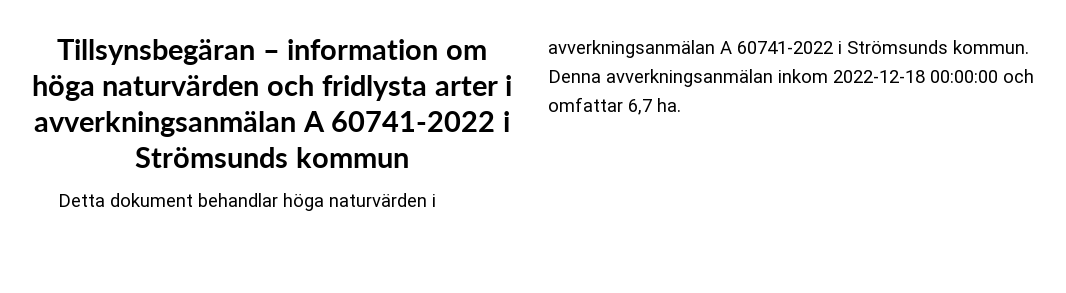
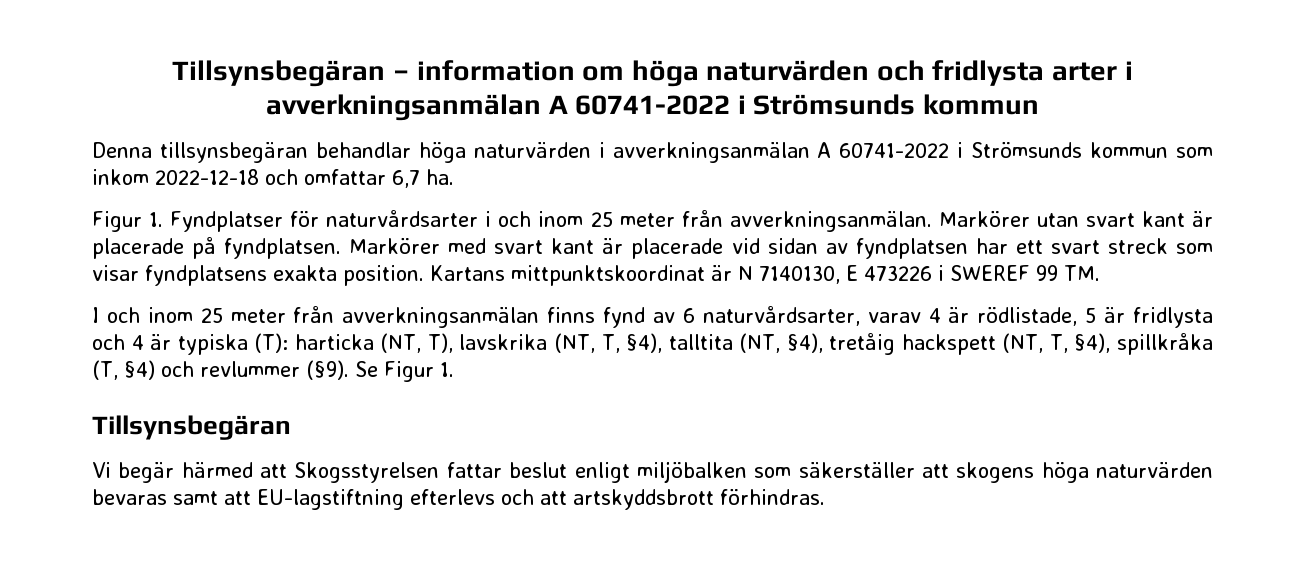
- Detta dokument behandlar höga naturvärden i avverkningsanmälan A 60741-2022 i Strömsunds kommun. Denna avverkningsanmälan inkom 2022-12-18 00:00:00 och omfattar 6,7 ha.
+ Denna tillsynsbegäran behandlar höga naturvärden i avverkningsanmälan A 60741-2022 i Strömsunds kommun som inkom 2022-12-18 och omfattar 6,7 ha.
+ Figur 1. Fyndplatser för naturvårdsarter i och inom 25 meter från avverkningsanmälan. Markörer utan svart kant är placerade på fyndplatsen. Markörer med svart kant är placerade vid sidan av fyndplatsen har ett svart streck som visar fyndplatsens exakta position. Kartans mittpunktskoordinat är N 7140130, E 473226 i SWEREF 99 TM.
+ I och inom 25 meter från avverkningsanmälan finns fynd av 6 naturvårdsarter, varav 4 är rödlistade, 5 är fridlysta och 4 är typiska (T): harticka (NT, T), lavskrika (NT, T, §4), talltita (NT, §4), tretåig hackspett (NT, T, §4), spillkråka (T, §4) och revlummer (§9). Se Figur 1.
+ Tillsynsbegäran
+ Vi begär härmed att Skogsstyrelsen fattar beslut enligt miljöbalken som säkerställer att skogens höga naturvärden bevaras samt att EU-lagstiftning efterlevs och att artskyddsbrott förhindras.

